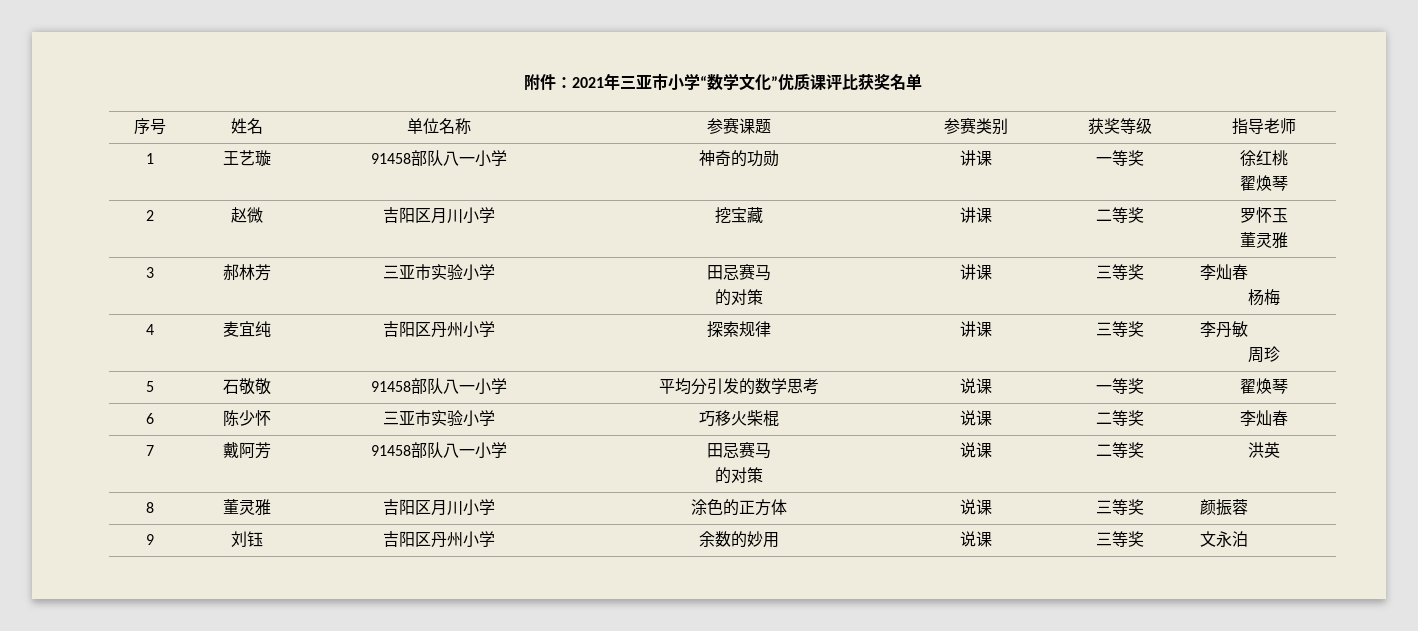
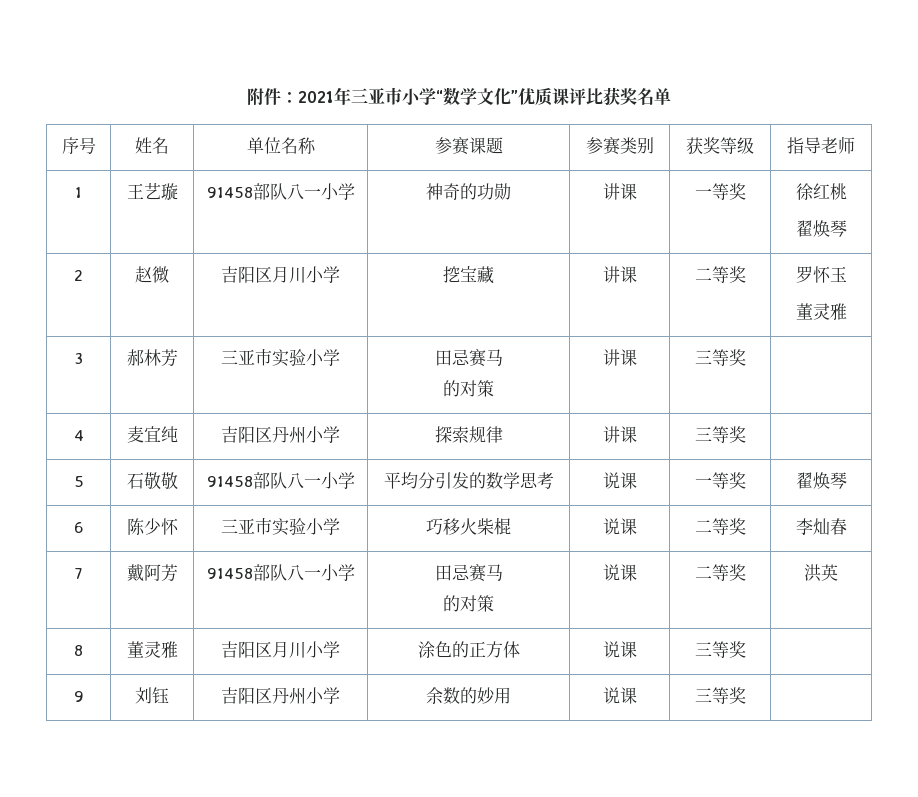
  3 | 郝林芳 | 三亚市实验小学 | 田忌赛马
- 的对策 | 讲课 | 三等奖 | 李灿春
- 杨梅
+ 的对策 | 讲课 | 三等奖 |
- 4 | 麦宜纯 | 吉阳区丹州小学 | 探索规律 | 讲课 | 三等奖 | 李丹敏
- 周珍
+ 4 | 麦宜纯 | 吉阳区丹州小学 | 探索规律 | 讲课 | 三等奖 |
- 8 | 董灵雅 | 吉阳区月川小学 | 涂色的正方体 | 说课 | 三等奖 | 颜振蓉
+ 8 | 董灵雅 | 吉阳区月川小学 | 涂色的正方体 | 说课 | 三等奖 |
- 9 | 刘钰 | 吉阳区丹州小学 | 余数的妙用 | 说课 | 三等奖 | 文永泊
+ 9 | 刘钰 | 吉阳区丹州小学 | 余数的妙用 | 说课 | 三等奖 |

